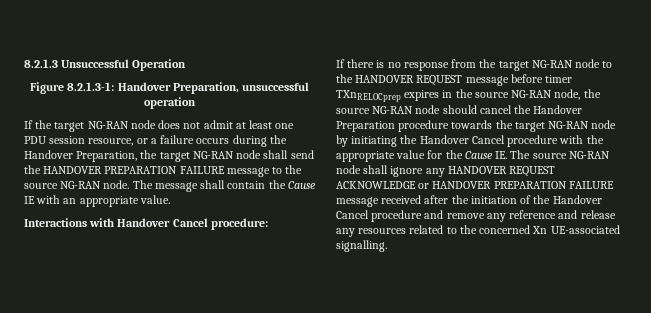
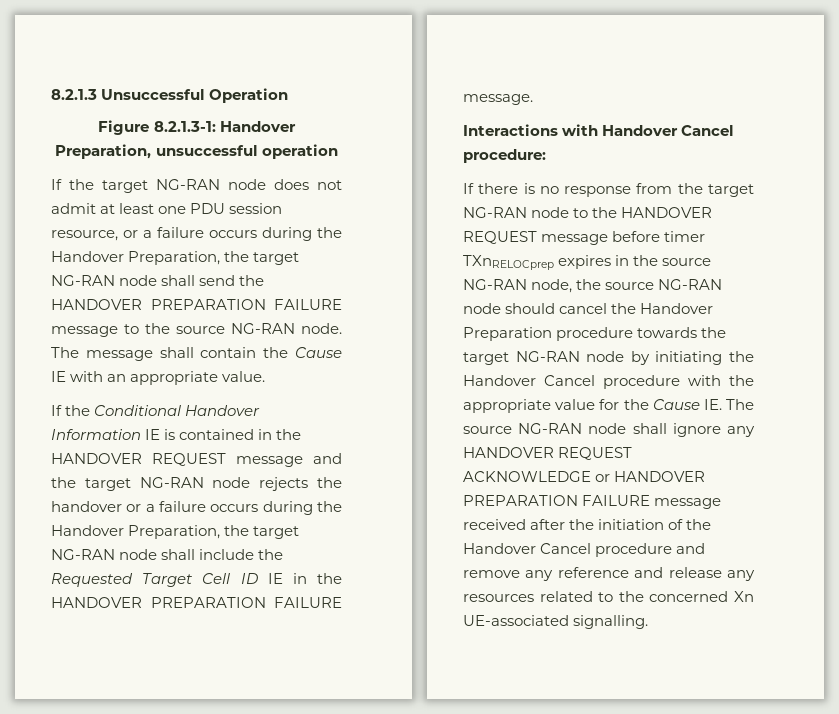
+ If the Conditional Handover Information IE is contained in the HANDOVER REQUEST message and the target NG-RAN node rejects the handover or a failure occurs during the Handover Preparation, the target NG-RAN node shall include the Requested Target Cell ID IE in the HANDOVER PREPARATION FAILURE message.

